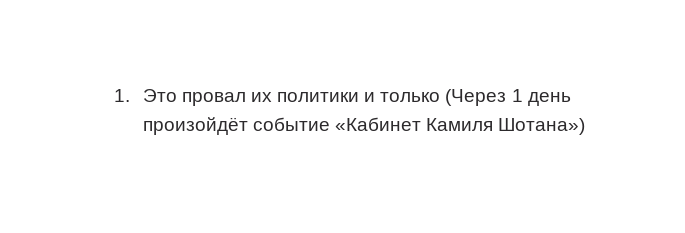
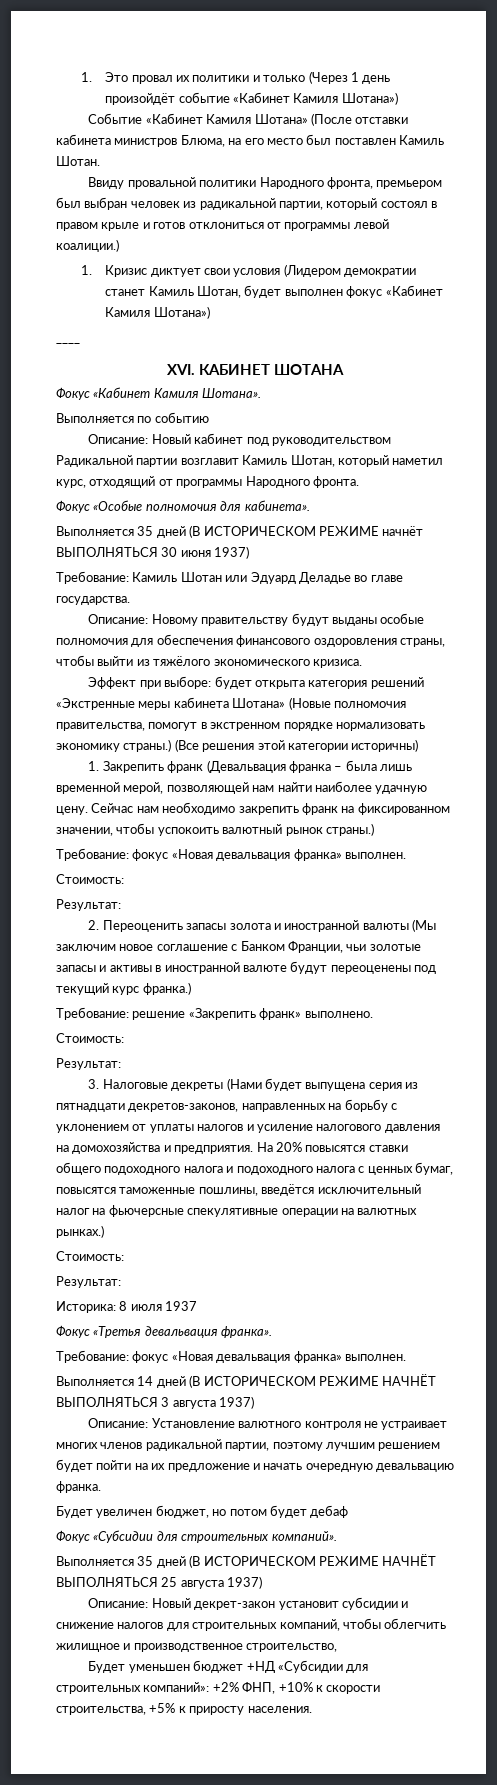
+ Событие «Кабинет Камиля Шотана» (После отставки кабинета министров Блюма, на его место был поставлен Камиль Шотан.
+ Ввиду провальной политики Народного фронта, премьером был выбран человек из радикальной партии, который состоял в правом крыле и готов отклониться от программы левой коалиции.)
+ 1. Кризис диктует свои условия (Лидером демократии станет Камиль Шотан, будет выполнен фокус «Кабинет Камиля Шотана»)
+ ____
+ XVI. КАБИНЕТ ШОТАНА
+ Фокус «Кабинет Камиля Шотана».
+ Выполняется по событию
+ Описание: Новый кабинет под руководительством Радикальной партии возглавит Камиль Шотан, который наметил курс, отходящий от программы Народного фронта.
+ Фокус «Особые полномочия для кабинета».
+ Выполняется 35 дней (В ИСТОРИЧЕСКОМ РЕЖИМЕ начнёт ВЫПОЛНЯТЬСЯ 30 июня 1937)
+ Требование: Камиль Шотан или Эдуард Деладье во главе государства.
+ Описание: Новому правительству будут выданы особые полномочия для обеспечения финансового оздоровления страны, чтобы выйти из тяжёлого экономического кризиса.
+ Эффект при выборе: будет открыта категория решений «Экстренные меры кабинета Шотана» (Новые полномочия правительства, помогут в экстренном порядке нормализовать экономику страны.) (Все решения этой категории историчны)
+ 1. Закрепить франк (Девальвация франка – была лишь временной мерой, позволяющей нам найти наиболее удачную цену. Сейчас нам необходимо закрепить франк на фиксированном значении, чтобы успокоить валютный рынок страны.)
+ Требование: фокус «Новая девальвация франка» выполнен.
+ Стоимость:
+ Результат:
+ 2. Переоценить запасы золота и иностранной валюты (Мы заключим новое соглашение с Банком Франции, чьи золотые запасы и активы в иностранной валюте будут переоценены под текущий курс франка.)
+ Требование: решение «Закрепить франк» выполнено.
+ Стоимость:
+ Результат:
+ 3. Налоговые декреты (Нами будет выпущена серия из пятнадцати декретов-законов, направленных на борьбу с уклонением от уплаты налогов и усиление налогового давления на домохозяйства и предприятия. На 20% повысятся ставки общего подоходного налога и подоходного налога с ценных бумаг, повысятся таможенные пошлины, введётся исключительный налог на фьючерсные спекулятивные операции на валютных рынках.)
+ Стоимость:
+ Результат:
+ Историка: 8 июля 1937
+ Фокус «Третья девальвация франка».
+ Требование: фокус «Новая девальвация франка» выполнен.
+ Выполняется 14 дней (В ИСТОРИЧЕСКОМ РЕЖИМЕ НАЧНЁТ ВЫПОЛНЯТЬСЯ 3 августа 1937)
+ Описание: Установление валютного контроля не устраивает многих членов радикальной партии, поэтому лучшим решением будет пойти на их предложение и начать очередную девальвацию франка.
+ Будет увеличен бюджет, но потом будет дебаф
+ Фокус «Субсидии для строительных компаний».
+ Выполняется 35 дней (В ИСТОРИЧЕСКОМ РЕЖИМЕ НАЧНЁТ ВЫПОЛНЯТЬСЯ 25 августа 1937)
+ Описание: Новый декрет-закон установит субсидии и снижение налогов для строительных компаний, чтобы облегчить жилищное и производственное строительство,
+ Будет уменьшен бюджет +НД «Субсидии для строительных компаний»: +2% ФНП, +10% к скорости строительства, +5% к приросту населения.

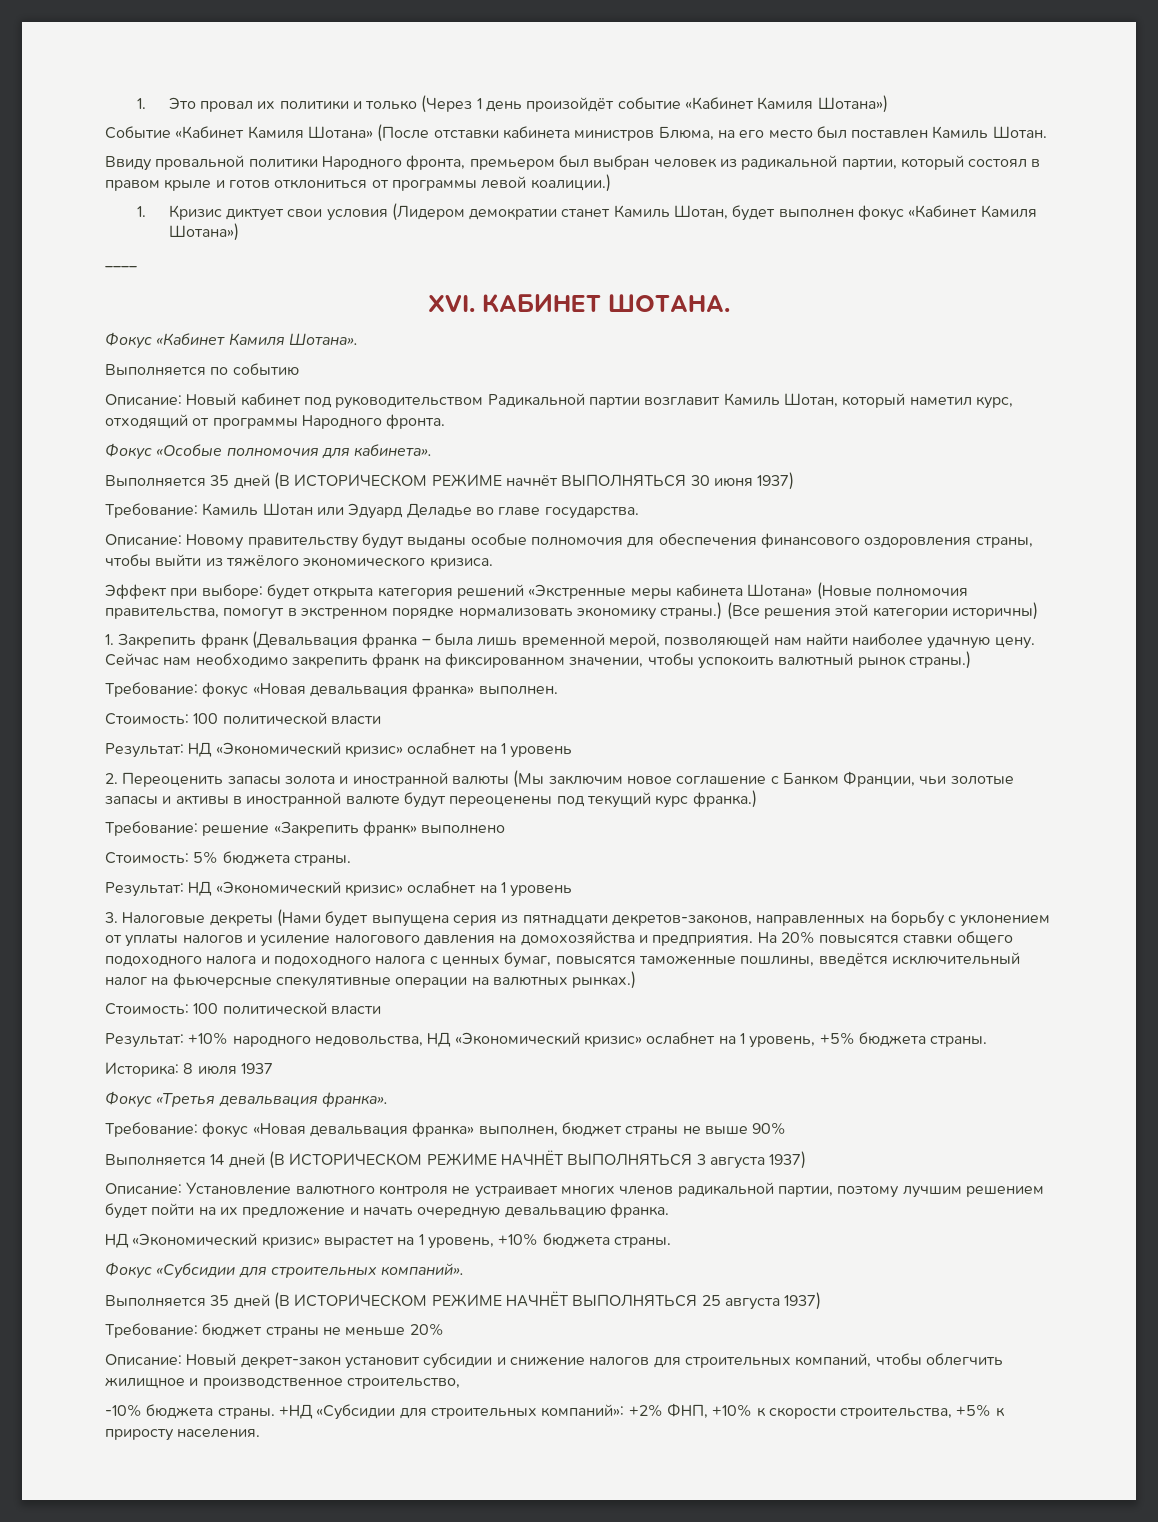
- XVI. КАБИНЕТ ШОТАНА
+ XVI. КАБИНЕТ ШОТАНА.
  Сейчас нам необходимо закрепить франк на фиксированном значении, чтобы успокоить валютный рынок страны.)
  Требование: фокус «Новая девальвация франка» выполнен.
- Стоимость:
- Результат:
+ Стоимость: 100 политической власти
+ Результат: НД «Экономический кризис» ослабнет на 1 уровень
- Требование: решение «Закрепить франк» выполнено.
- Стоимость:
- Результат:
+ Требование: решение «Закрепить франк» выполнено
+ Стоимость: 5% бюджета страны.
+ Результат: НД «Экономический кризис» ослабнет на 1 уровень
  На 20% повысятся ставки общего подоходного налога и подоходного налога с ценных бумаг, повысятся таможенные пошлины, введётся исключительный налог на фьючерсные спекулятивные операции на валютных рынках.)
- Стоимость:
- Результат:
+ Стоимость: 100 политической власти
+ Результат: +10% народного недовольства, НД «Экономический кризис» ослабнет на 1 уровень, +5% бюджета страны.
  Фокус «Третья девальвация франка».
- Требование: фокус «Новая девальвация франка» выполнен.
+ Требование: фокус «Новая девальвация франка» выполнен, бюджет страны не выше 90%
- Будет увеличен бюджет, но потом будет дебаф
+ НД «Экономический кризис» вырастет на 1 уровень, +10% бюджета страны.
+ Требование: бюджет страны не меньше 20%
- Будет уменьшен бюджет +НД «Субсидии для строительных компаний»: +2% ФНП, +10% к скорости строительства, +5% к приросту населения.
+ -10% бюджета страны. +НД «Субсидии для строительных компаний»: +2% ФНП, +10% к скорости строительства, +5% к приросту населения.

